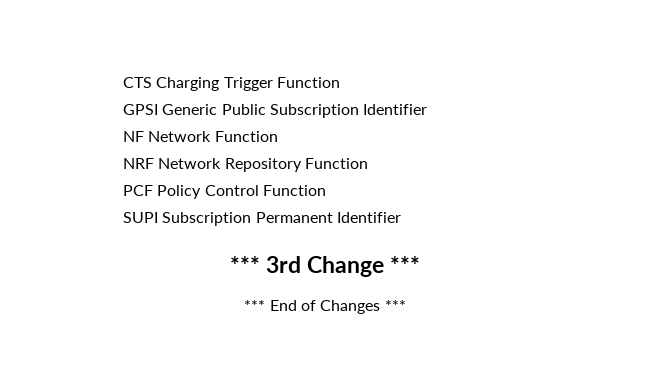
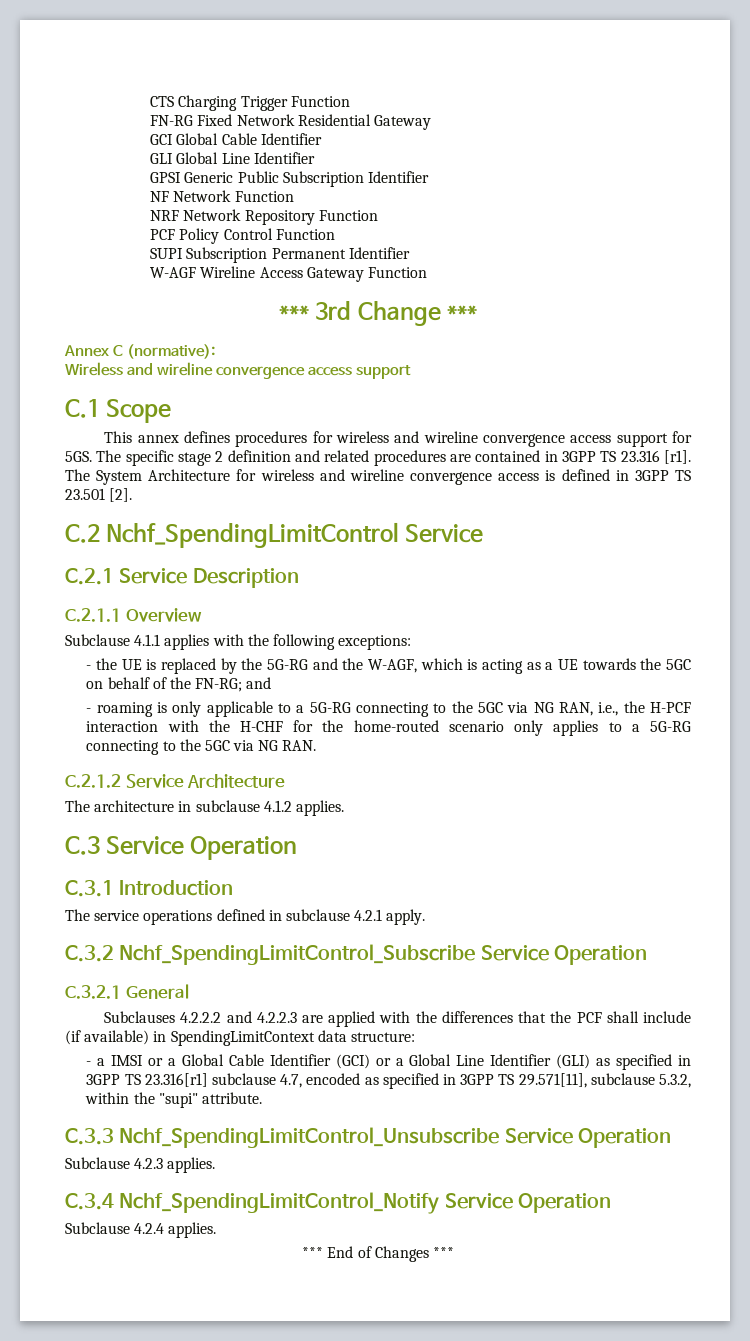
+ FN-RG Fixed Network Residential Gateway
+ GCI Global Cable Identifier
+ GLI Global Line Identifier
+ W-AGF Wireline Access Gateway Function
+ Annex C (normative):
+ Wireless and wireline convergence access support
+ C.1 Scope
+ This annex defines procedures for wireless and wireline convergence access support for 5GS. The specific stage 2 definition and related procedures are contained in 3GPP TS 23.316 [r1]. The System Architecture for wireless and wireline convergence access is defined in 3GPP TS 23.501 [2].
+ C.2 Nchf_SpendingLimitControl Service
+ C.2.1 Service Description
+ C.2.1.1 Overview
+ Subclause 4.1.1 applies with the following exceptions:
+ - the UE is replaced by the 5G-RG and the W-AGF, which is acting as a UE towards the 5GC on behalf of the FN-RG; and
+ - roaming is only applicable to a 5G-RG connecting to the 5GC via NG RAN, i.e., the H-PCF interaction with the H-CHF for the home-routed scenario only applies to a 5G-RG connecting to the 5GC via NG RAN.
+ C.2.1.2 Service Architecture
+ The architecture in subclause 4.1.2 applies.
+ C.3 Service Operation
+ C.3.1 Introduction
+ The service operations defined in subclause 4.2.1 apply.
+ C.3.2 Nchf_SpendingLimitControl_Subscribe Service Operation
+ C.3.2.1 General
+ Subclauses 4.2.2.2 and 4.2.2.3 are applied with the differences that the PCF shall include (if available) in SpendingLimitContext data structure:
+ - a IMSI or a Global Cable Identifier (GCI) or a Global Line Identifier (GLI) as specified in 3GPP TS 23.316[r1] subclause 4.7, encoded as specified in 3GPP TS 29.571[11], subclause 5.3.2, within the "supi" attribute.
+ C.3.3 Nchf_SpendingLimitControl_Unsubscribe Service Operation
+ Subclause 4.2.3 applies.
+ C.3.4 Nchf_SpendingLimitControl_Notify Service Operation
+ Subclause 4.2.4 applies.

